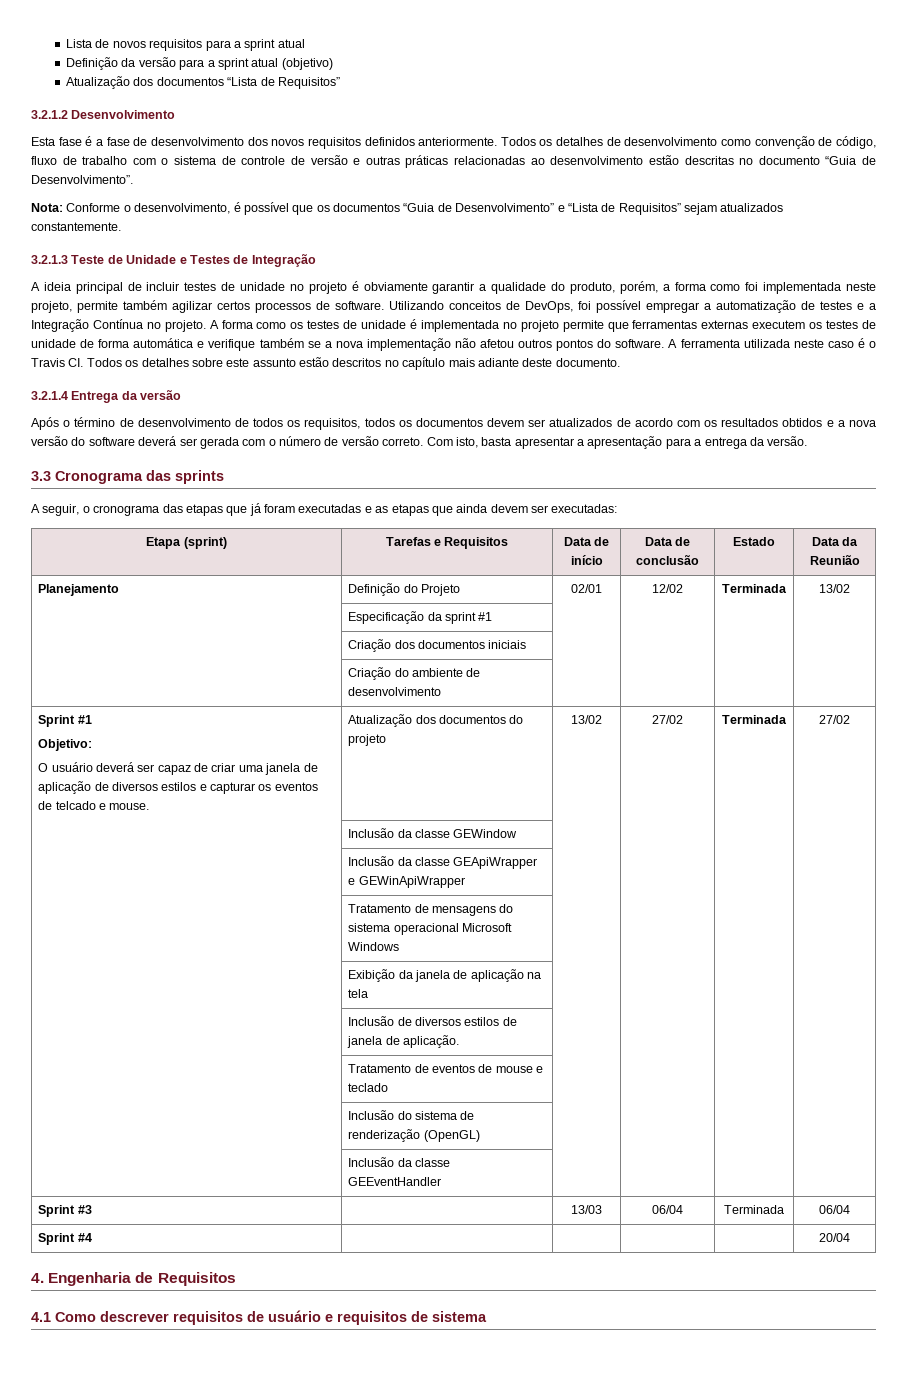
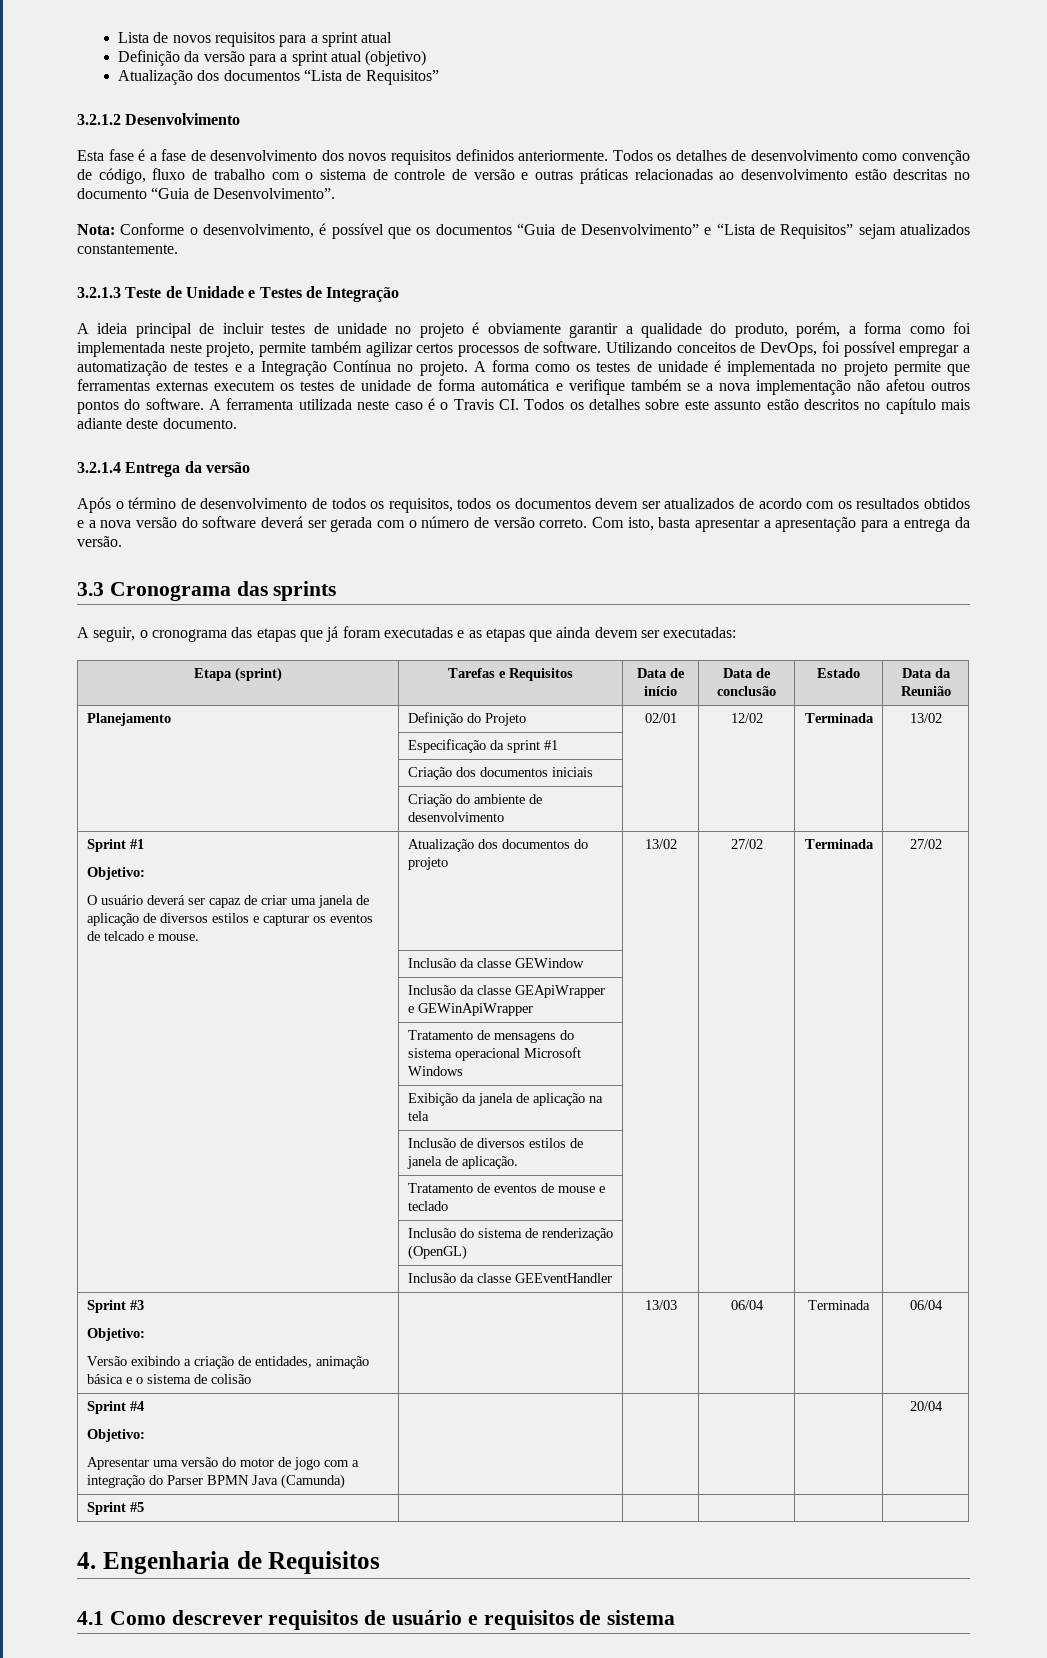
- Sprint #3 | | 13/03 | 06/04 | Terminada | 06/04
+ Sprint #3
+ Objetivo:
+ Versão exibindo a criação de entidades, animação básica e o sistema de colisão | | 13/03 | 06/04 | Terminada | 06/04
- Sprint #4 | | | | | 20/04
+ Sprint #4
+ Objetivo:
+ Apresentar uma versão do motor de jogo com a integração do Parser BPMN Java (Camunda) | | | | | 20/04
+ Sprint #5 | | | | |

